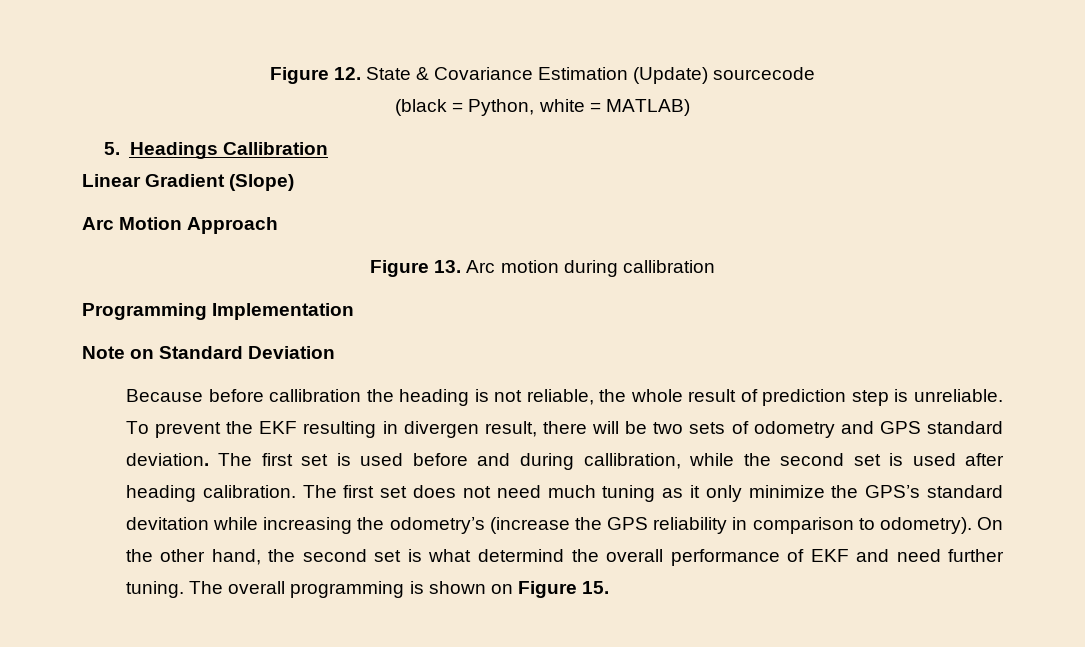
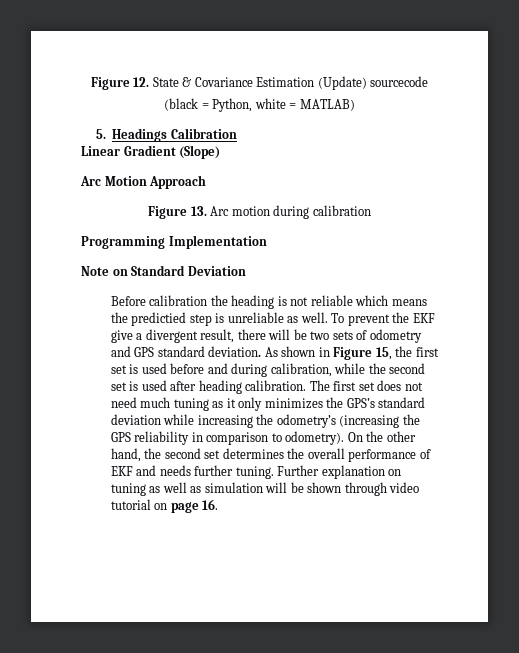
- 5. Headings Callibration
+ 5. Headings Calibration
- Figure 13. Arc motion during callibration
+ Figure 13. Arc motion during calibration
- Because before callibration the heading is not reliable, the whole result of prediction step is unreliable.
+ Before calibration the heading is not reliable which means the predictied step is unreliable as well.
- To prevent the EKF resulting in divergen result, there will be two sets of odometry and GPS standard deviation.
+ To prevent the EKF give a divergent result, there will be two sets of odometry and GPS standard deviation.
- The first set is used before and during callibration, while the second set is used after heading calibration.
+ As shown in Figure 15, the first set is used before and during calibration, while the second set is used after heading calibration.
- The first set does not need much tuning as it only minimize the GPS’s standard devitation while increasing the odometry’s (increase the GPS reliability in comparison to odometry).
+ The first set does not need much tuning as it only minimizes the GPS’s standard deviation while increasing the odometry’s (increasing the GPS reliability in comparison to odometry).
- On the other hand, the second set is what determind the overall performance of EKF and need further tuning.
+ On the other hand, the second set determines the overall performance of EKF and needs further tuning.
- The overall programming is shown on Figure 15.
+ Further explanation on tuning as well as simulation will be shown through video tutorial on page 16.

